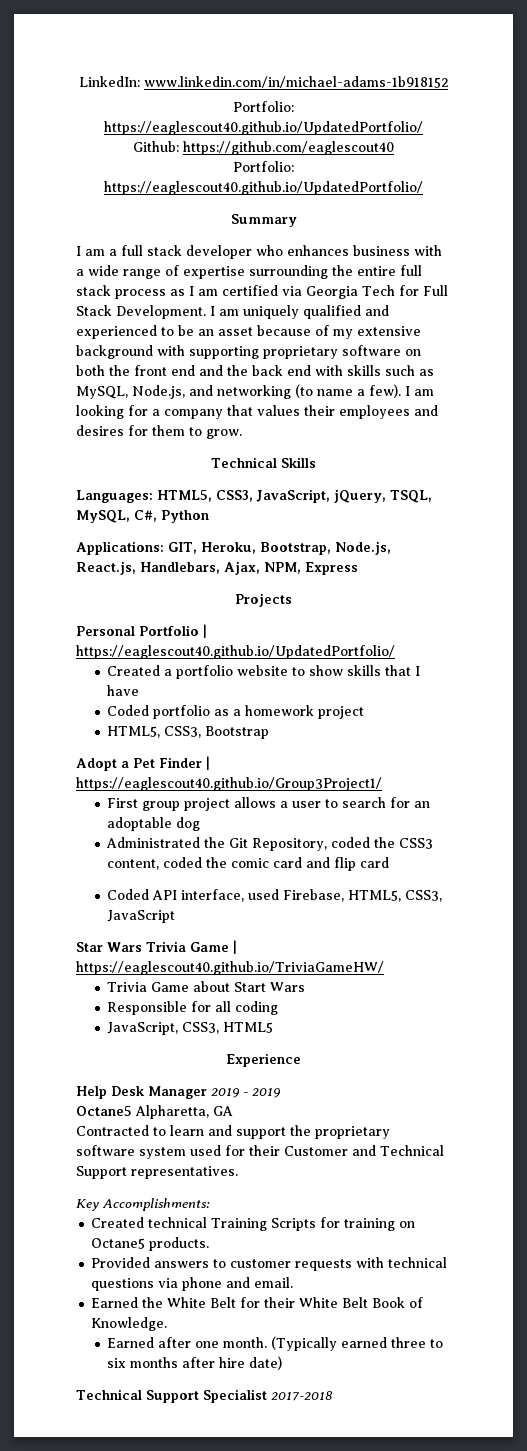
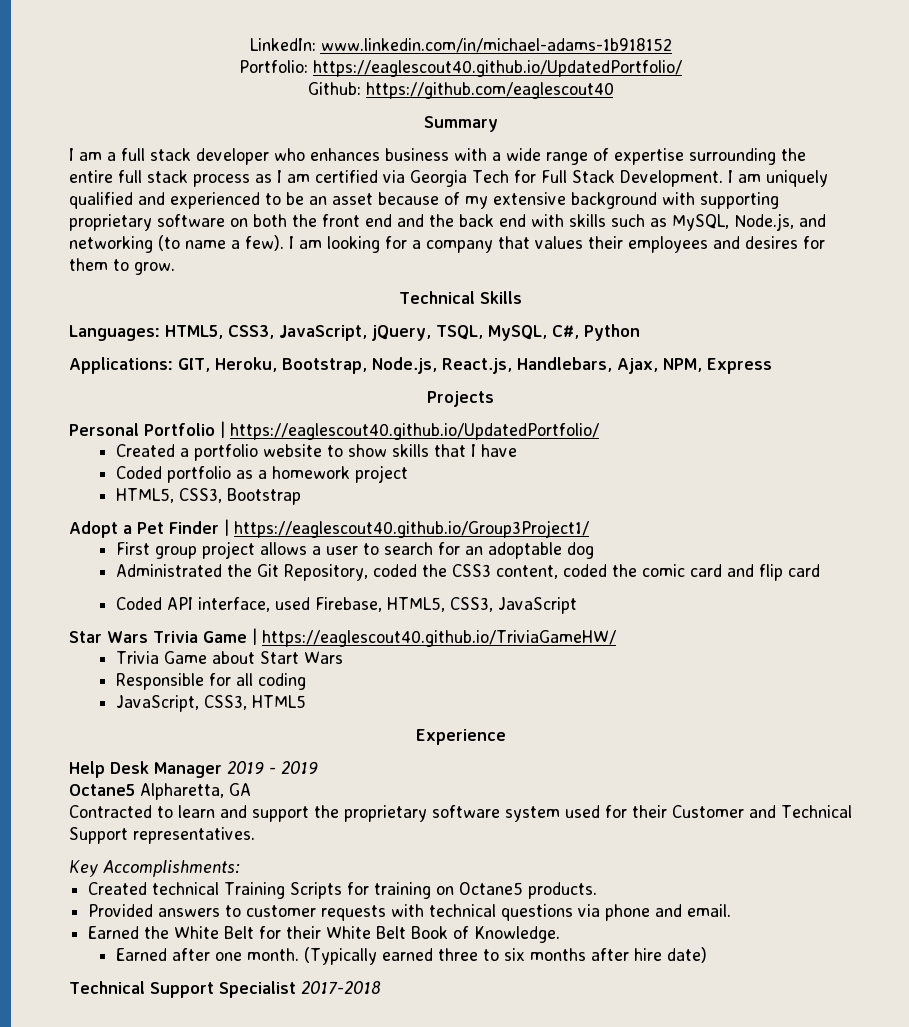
  Github: https://github.com/eaglescout40
- Portfolio: https://eaglescout40.github.io/UpdatedPortfolio/

